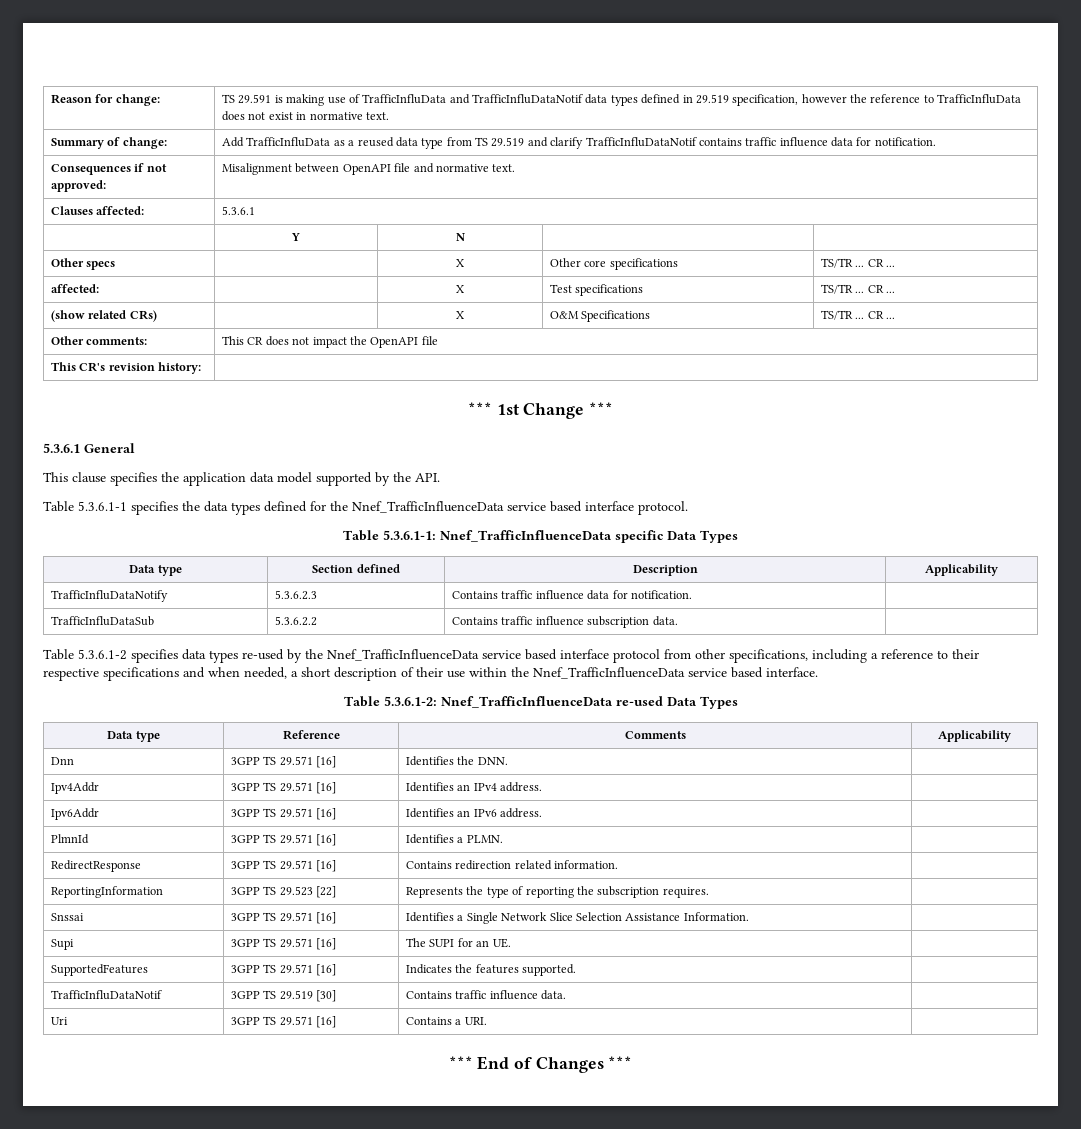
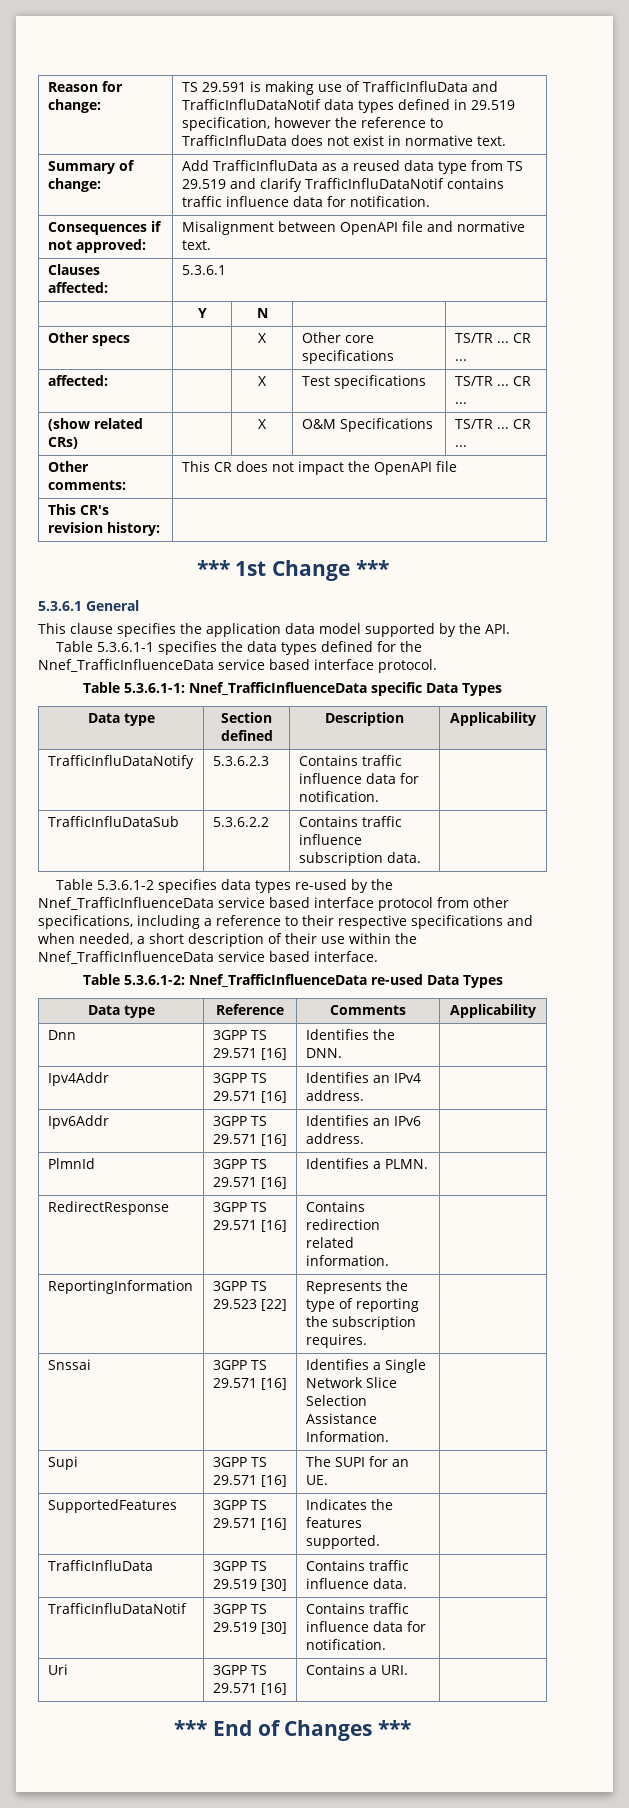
+ TrafficInfluData | 3GPP TS 29.519 [30] | Contains traffic influence data. |
- TrafficInfluDataNotif | 3GPP TS 29.519 [30] | Contains traffic influence data. |
+ TrafficInfluDataNotif | 3GPP TS 29.519 [30] | Contains traffic influence data for notification. |

